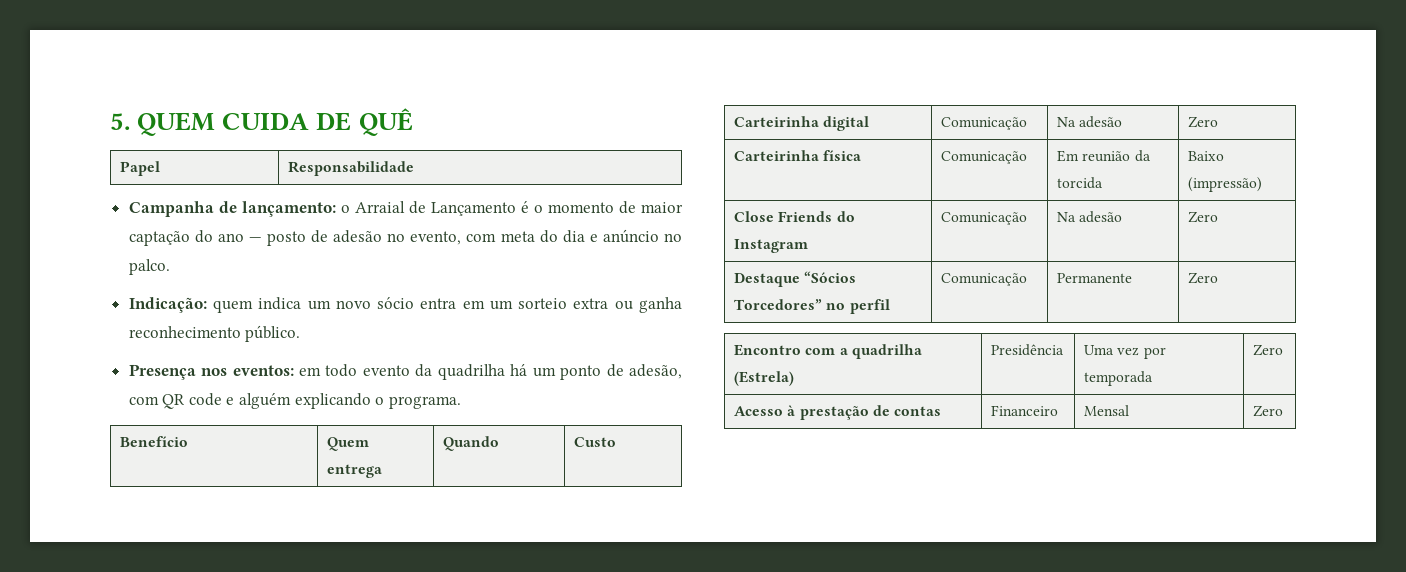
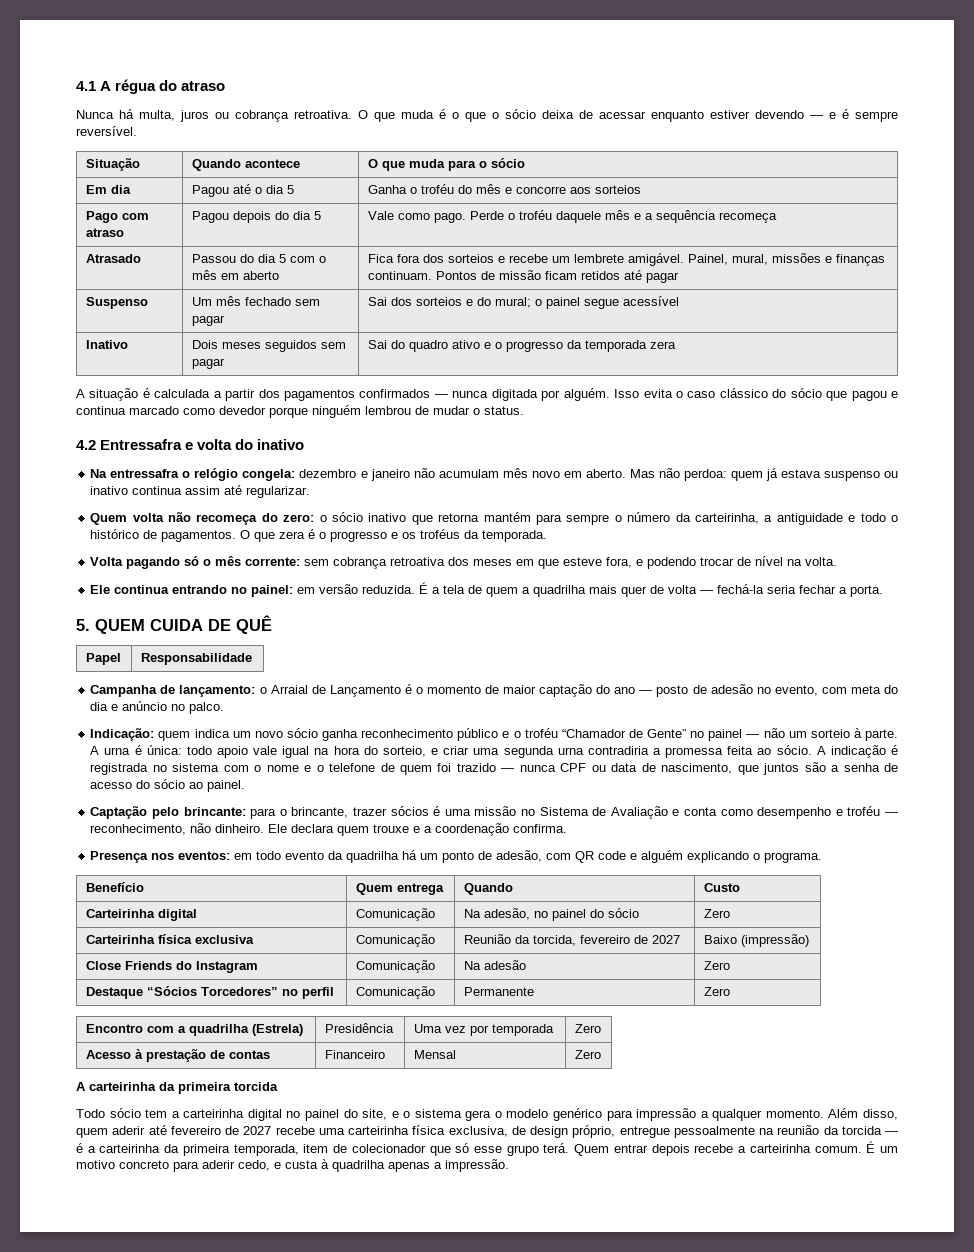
+ 4.1 A régua do atraso
+ Nunca há multa, juros ou cobrança retroativa. O que muda é o que o sócio deixa de acessar enquanto estiver devendo — e é sempre reversível.
+ Situação | Quando acontece | O que muda para o sócio
+ Em dia | Pagou até o dia 5 | Ganha o troféu do mês e concorre aos sorteios
+ Pago com atraso | Pagou depois do dia 5 | Vale como pago. Perde o troféu daquele mês e a sequência recomeça
+ Atrasado | Passou do dia 5 com o mês em aberto | Fica fora dos sorteios e recebe um lembrete amigável. Painel, mural, missões e finanças continuam. Pontos de missão ficam retidos até pagar
+ Suspenso | Um mês fechado sem pagar | Sai dos sorteios e do mural; o painel segue acessível
+ Inativo | Dois meses seguidos sem pagar | Sai do quadro ativo e o progresso da temporada zera
+ A situação é calculada a partir dos pagamentos confirmados — nunca digitada por alguém. Isso evita o caso clássico do sócio que pagou e continua marcado como devedor porque ninguém lembrou de mudar o status.
+ 4.2 Entressafra e volta do inativo
+ Na entressafra o relógio congela: dezembro e janeiro não acumulam mês novo em aberto. Mas não perdoa: quem já estava suspenso ou inativo continua assim até regularizar.
+ Quem volta não recomeça do zero: o sócio inativo que retorna mantém para sempre o número da carteirinha, a antiguidade e todo o histórico de pagamentos. O que zera é o progresso e os troféus da temporada.
+ Volta pagando só o mês corrente: sem cobrança retroativa dos meses em que esteve fora, e podendo trocar de nível na volta.
+ Ele continua entrando no painel: em versão reduzida. É a tela de quem a quadrilha mais quer de volta — fechá-la seria fechar a porta.
- Indicação: quem indica um novo sócio entra em um sorteio extra ou ganha reconhecimento público.
+ Indicação: quem indica um novo sócio ganha reconhecimento público e o troféu “Chamador de Gente” no painel — não um sorteio à parte. A urna é única: todo apoio vale igual na hora do sorteio, e criar uma segunda urna contradiria a promessa feita ao sócio. A indicação é registrada no sistema com o nome e o telefone de quem foi trazido — nunca CPF ou data de nascimento, que juntos são a senha de acesso do sócio ao painel.
+ Captação pelo brincante: para o brincante, trazer sócios é uma missão no Sistema de Avaliação e conta como desempenho e troféu — reconhecimento, não dinheiro. Ele declara quem trouxe e a coordenação confirma.
- Carteirinha digital | Comunicação | Na adesão | Zero
+ Carteirinha digital | Comunicação | Na adesão, no painel do sócio | Zero
- Carteirinha física | Comunicação | Em reunião da torcida | Baixo (impressão)
+ Carteirinha física exclusiva | Comunicação | Reunião da torcida, fevereiro de 2027 | Baixo (impressão)
+ A carteirinha da primeira torcida
+ Todo sócio tem a carteirinha digital no painel do site, e o sistema gera o modelo genérico para impressão a qualquer momento. Além disso, quem aderir até fevereiro de 2027 recebe uma carteirinha física exclusiva, de design próprio, entregue pessoalmente na reunião da torcida — é a carteirinha da primeira temporada, item de colecionador que só esse grupo terá. Quem entrar depois recebe a carteirinha comum. É um motivo concreto para aderir cedo, e custa à quadrilha apenas a impressão.

